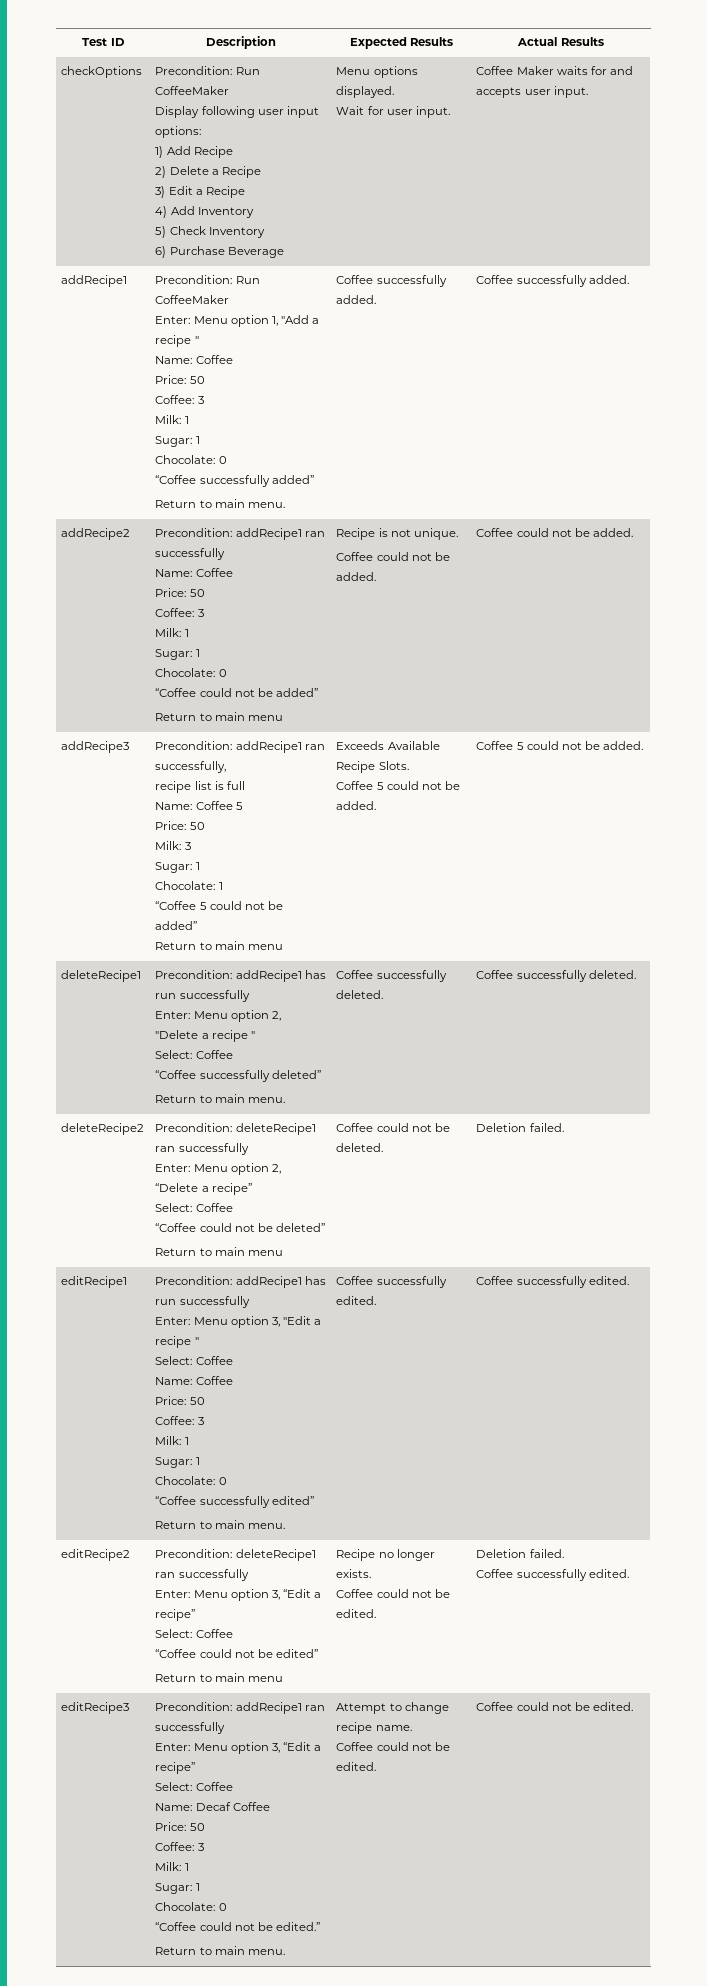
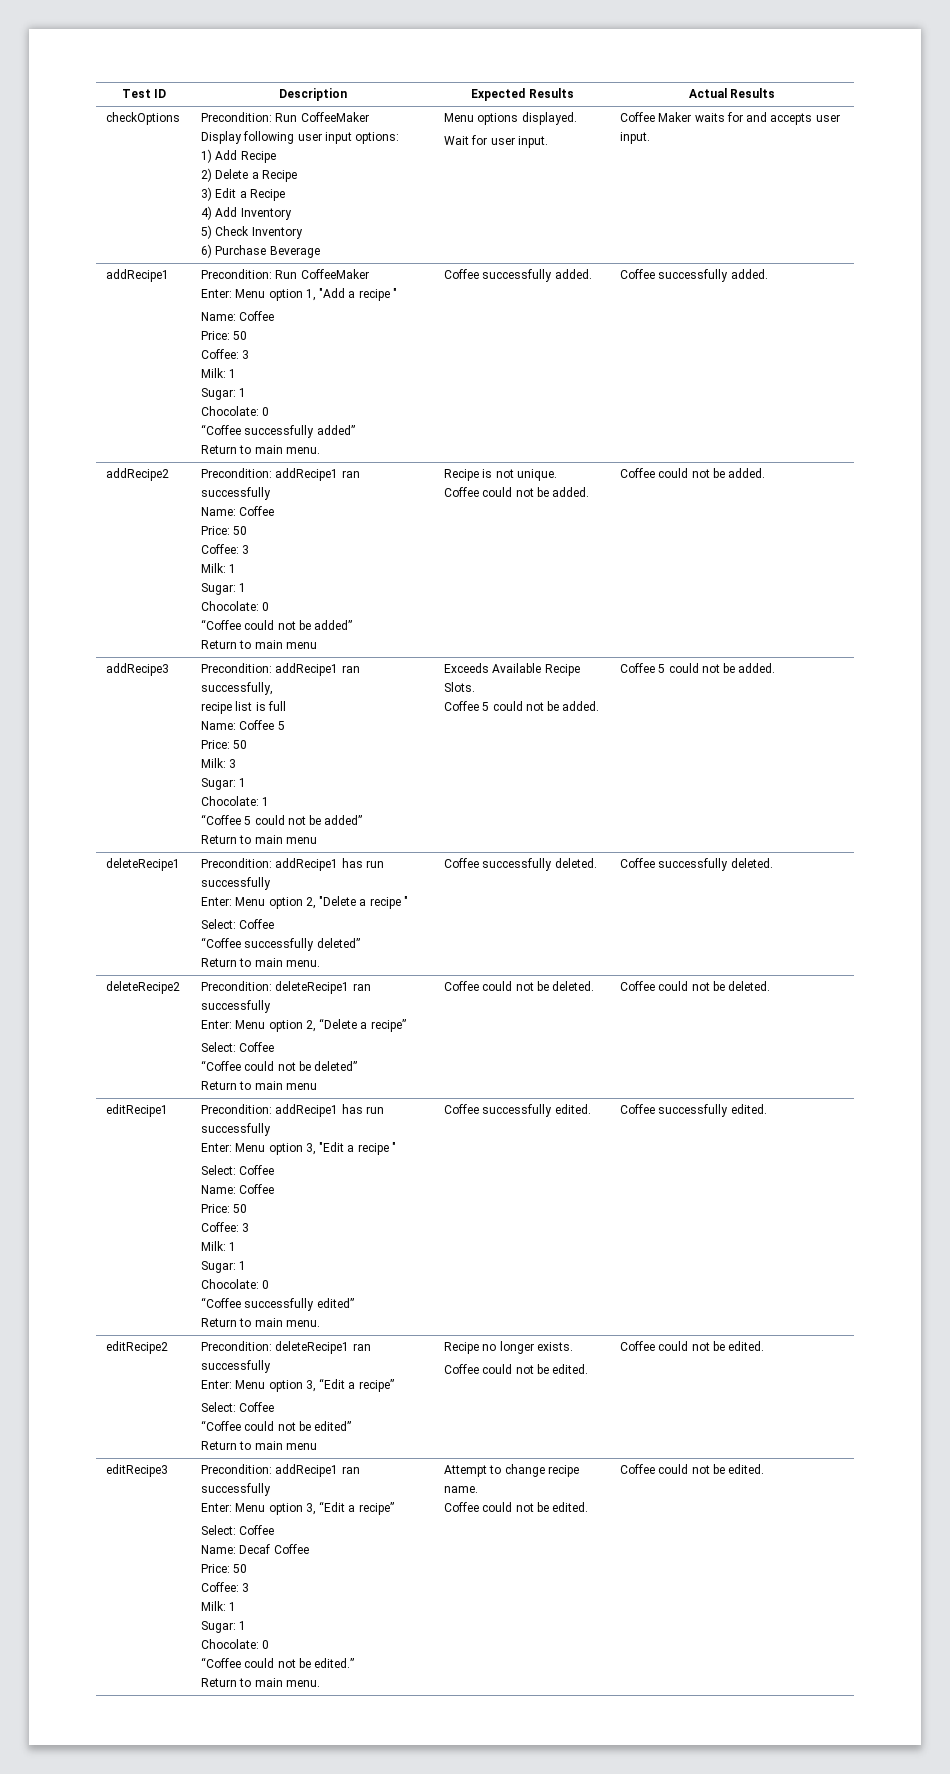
  deleteRecipe2 | Precondition: deleteRecipe1 ran successfully
  Enter: Menu option 2, “Delete a recipe”
  Select: Coffee
  “Coffee could not be deleted”
- Return to main menu | Coffee could not be deleted. | Deletion failed.
+ Return to main menu | Coffee could not be deleted. | Coffee could not be deleted.
  editRecipe2 | Precondition: deleteRecipe1 ran successfully
  Enter: Menu option 3, “Edit a recipe”
  Select: Coffee
  “Coffee could not be edited”
  Return to main menu | Recipe no longer exists.
- Coffee could not be edited. | Deletion failed.
- Coffee successfully edited.
+ Coffee could not be edited. | Coffee could not be edited.

